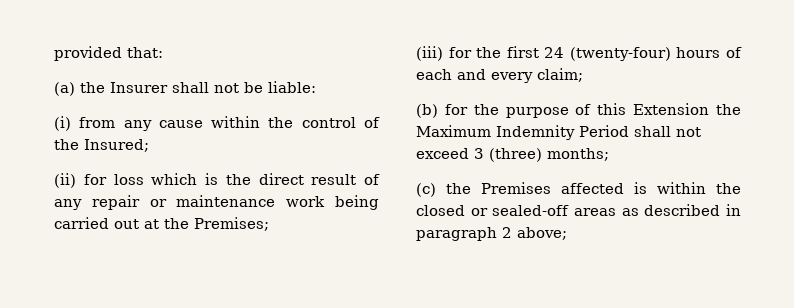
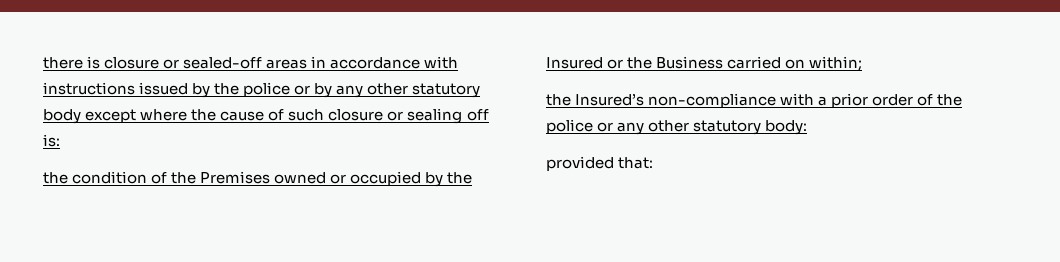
+ there is closure or sealed-off areas in accordance with instructions issued by the police or by any other statutory body except where the cause of such closure or sealing off is:
+ the condition of the Premises owned or occupied by the Insured or the Business carried on within;
+ the Insured’s non-compliance with a prior order of the police or any other statutory body:
  provided that:
- (a) the Insurer shall not be liable:
- (i) from any cause within the control of the Insured;
- (ii) for loss which is the direct result of any repair or maintenance work being carried out at the Premises;
- (iii) for the first 24 (twenty-four) hours of each and every claim;
- (b) for the purpose of this Extension the Maximum Indemnity Period shall not exceed 3 (three) months;
- (c) the Premises affected is within the closed or sealed-off areas as described in paragraph 2 above;

